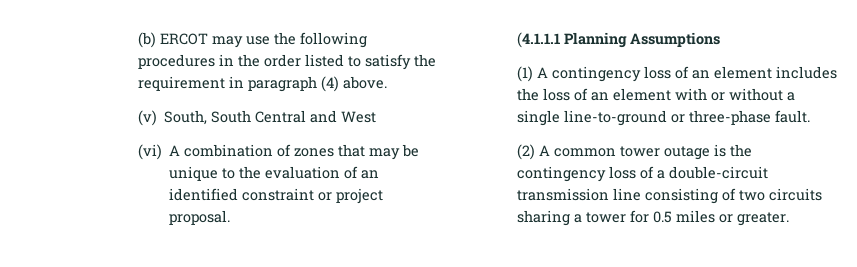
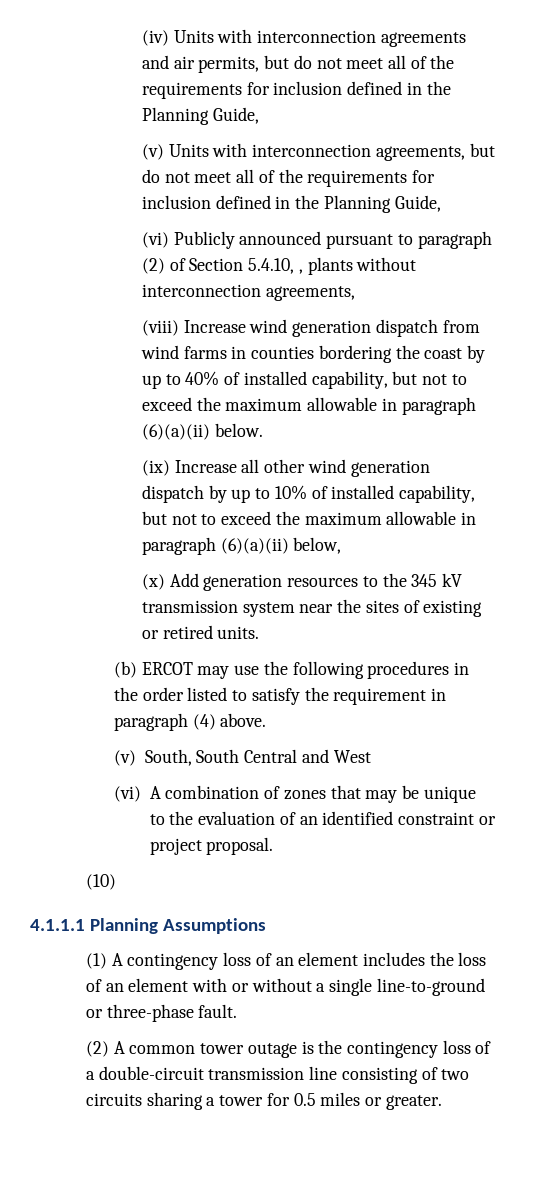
+ (iv) Units with interconnection agreements and air permits, but do not meet all of the requirements for inclusion defined in the Planning Guide,
+ (v) Units with interconnection agreements, but do not meet all of the requirements for inclusion defined in the Planning Guide,
+ (vi) Publicly announced pursuant to paragraph (2) of Section 5.4.10, , plants without interconnection agreements,
+ (viii) Increase wind generation dispatch from wind farms in counties bordering the coast by up to 40% of installed capability, but not to exceed the maximum allowable in paragraph (6)(a)(ii) below.
+ (ix) Increase all other wind generation dispatch by up to 10% of installed capability, but not to exceed the maximum allowable in paragraph (6)(a)(ii) below,
+ (x) Add generation resources to the 345 kV transmission system near the sites of existing or retired units.
- (4.1.1.1 Planning Assumptions
+ (10)
+ 4.1.1.1 Planning Assumptions

